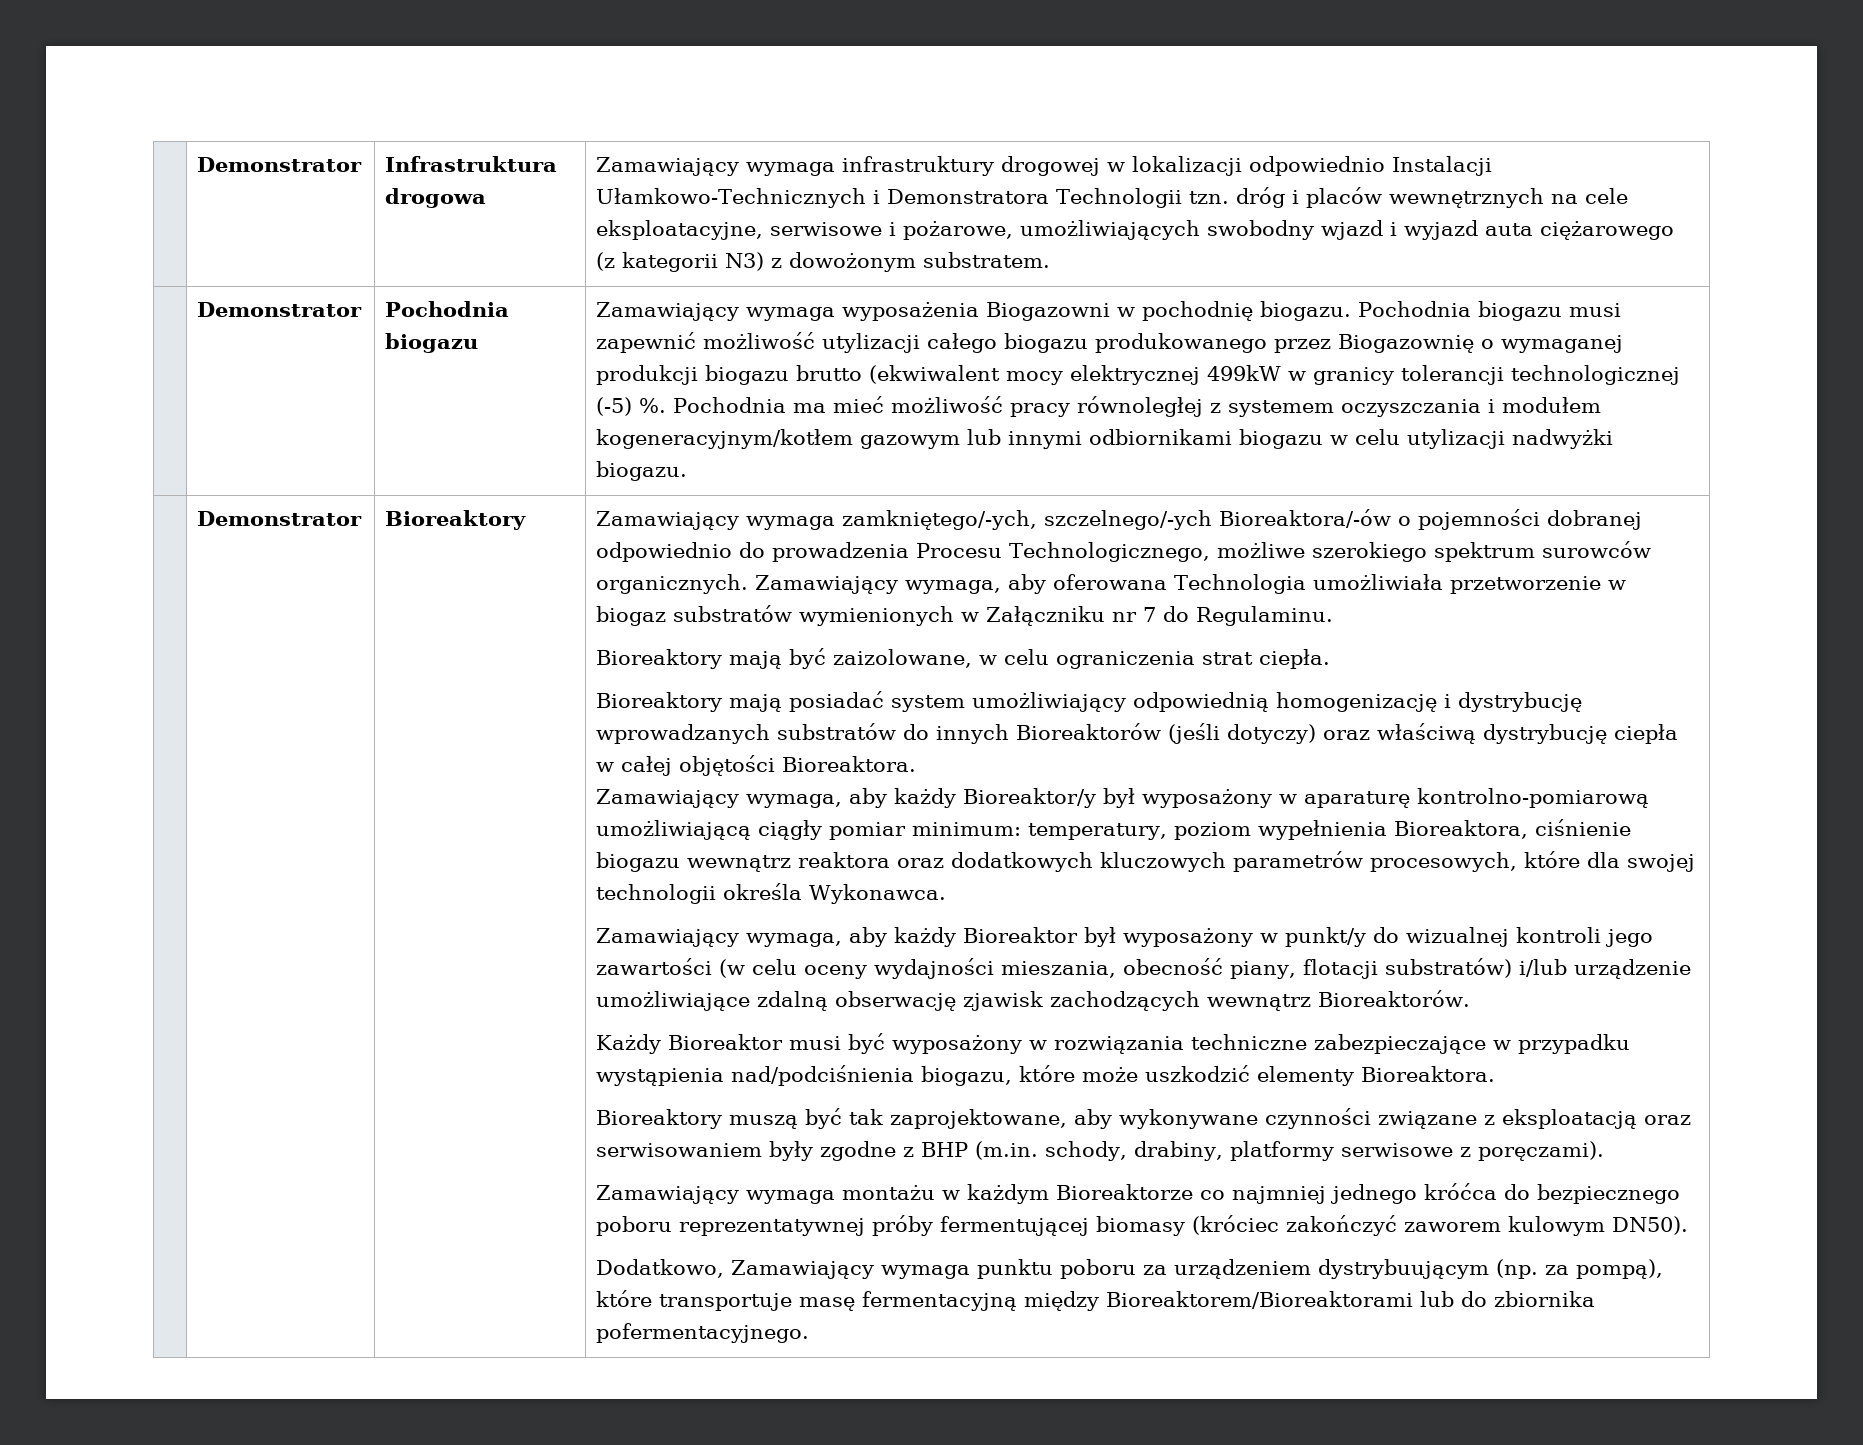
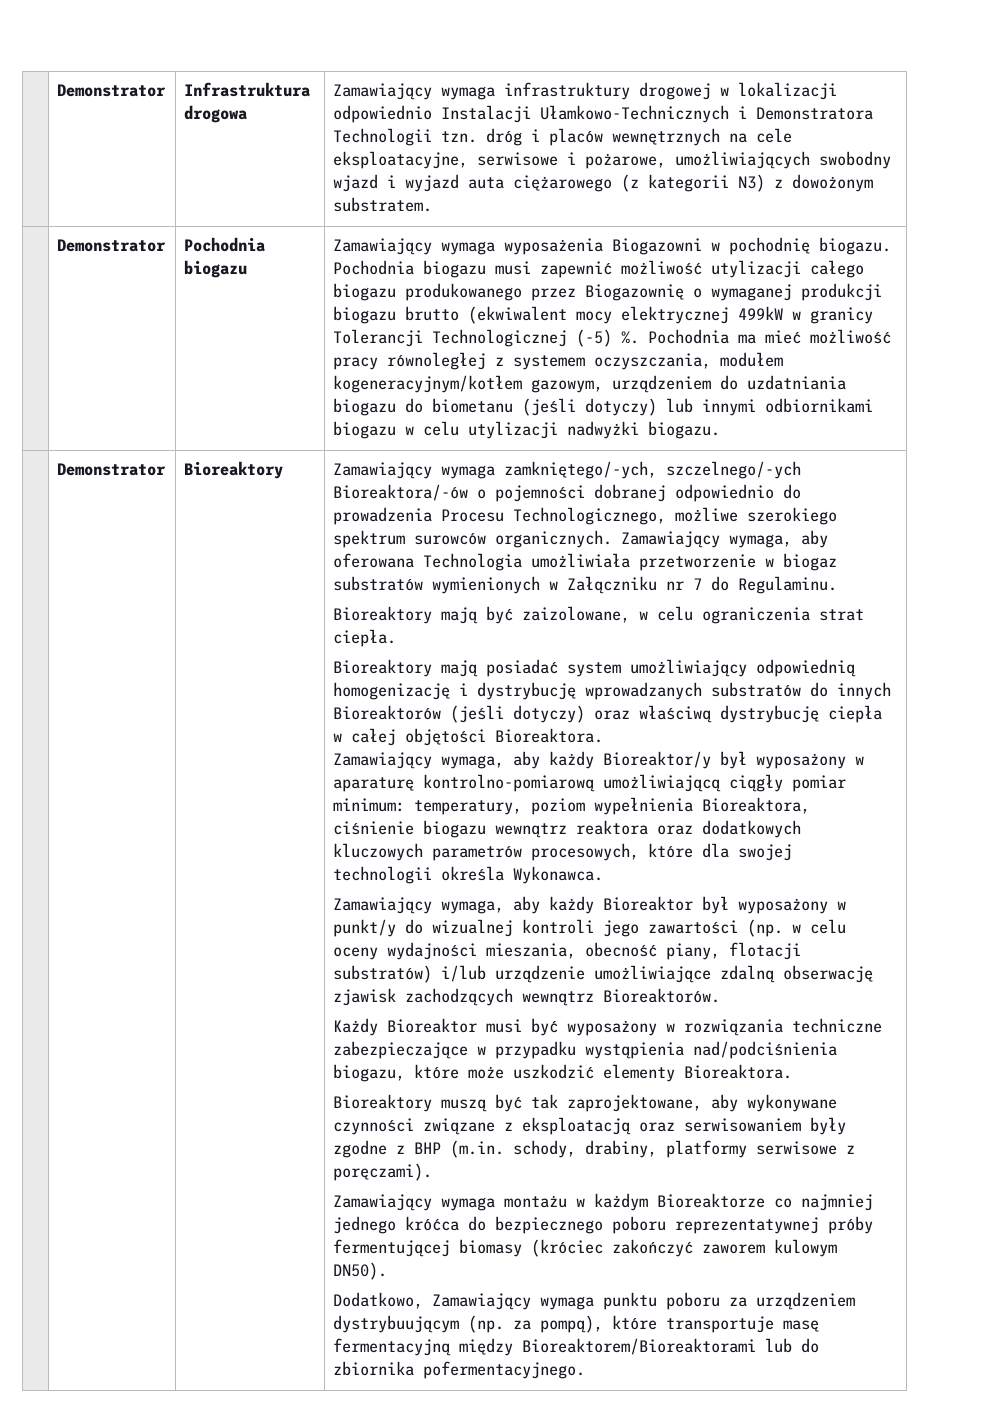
- Pochodnia biogazu musi zapewnić możliwość utylizacji całego biogazu produkowanego przez Biogazownię o wymaganej produkcji biogazu brutto (ekwiwalent mocy elektrycznej 499kW w granicy tolerancji technologicznej (-5) %.
+ Pochodnia biogazu musi zapewnić możliwość utylizacji całego biogazu produkowanego przez Biogazownię o wymaganej produkcji biogazu brutto (ekwiwalent mocy elektrycznej 499kW w granicy Tolerancji Technologicznej (-5) %.
- Pochodnia ma mieć możliwość pracy równoległej z systemem oczyszczania i modułem kogeneracyjnym/kotłem gazowym lub innymi odbiornikami biogazu w celu utylizacji nadwyżki biogazu.
+ Pochodnia ma mieć możliwość pracy równoległej z systemem oczyszczania, modułem kogeneracyjnym/kotłem gazowym, urządzeniem do uzdatniania biogazu do biometanu (jeśli dotyczy) lub innymi odbiornikami biogazu w celu utylizacji nadwyżki biogazu.
- Zamawiający wymaga, aby każdy Bioreaktor był wyposażony w punkt/y do wizualnej kontroli jego zawartości (w celu oceny wydajności mieszania, obecność piany, flotacji substratów) i/lub urządzenie umożliwiające zdalną obserwację zjawisk zachodzących wewnątrz Bioreaktorów.
+ Zamawiający wymaga, aby każdy Bioreaktor był wyposażony w punkt/y do wizualnej kontroli jego zawartości (np. w celu oceny wydajności mieszania, obecność piany, flotacji substratów) i/lub urządzenie umożliwiające zdalną obserwację zjawisk zachodzących wewnątrz Bioreaktorów.

